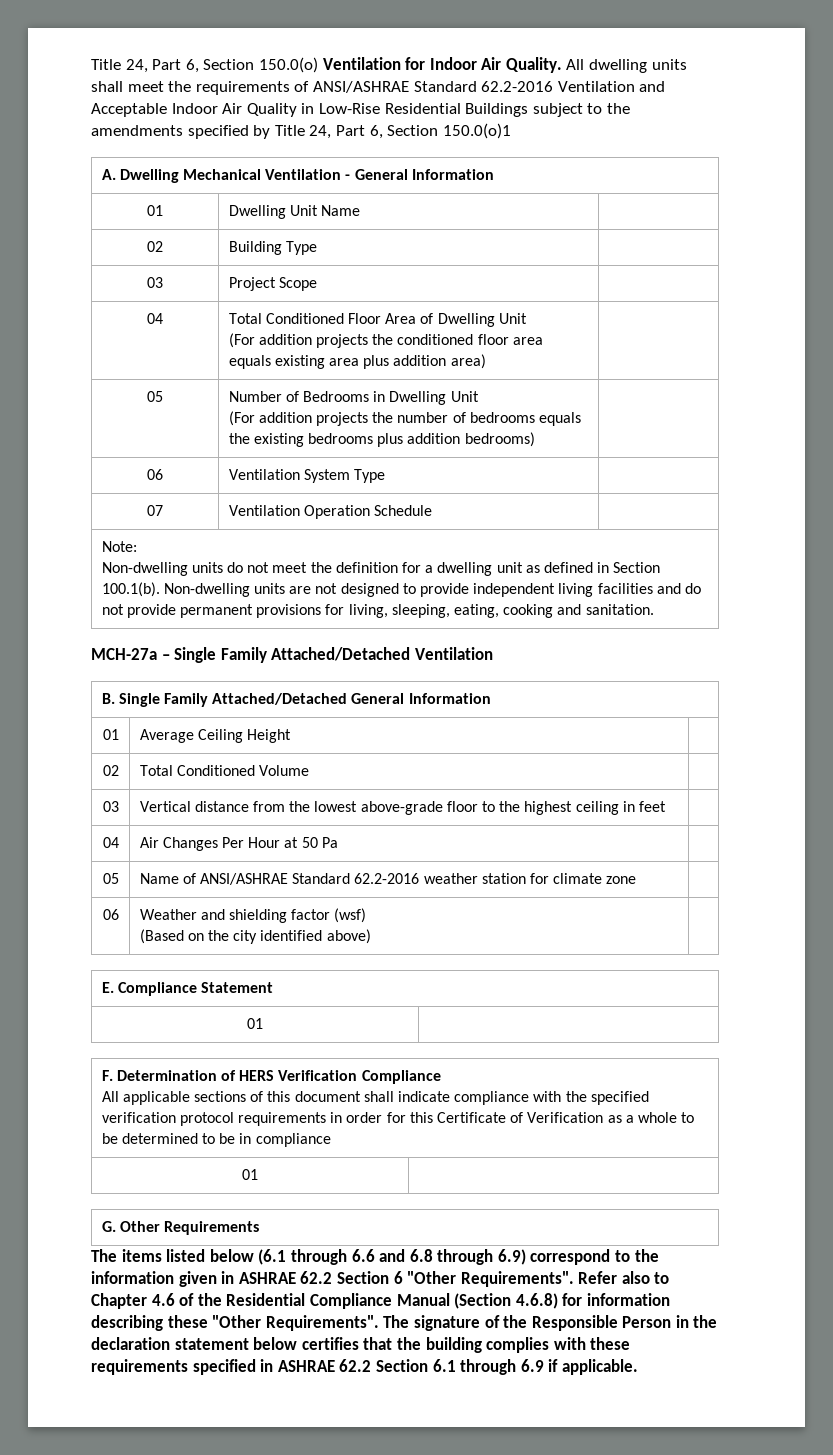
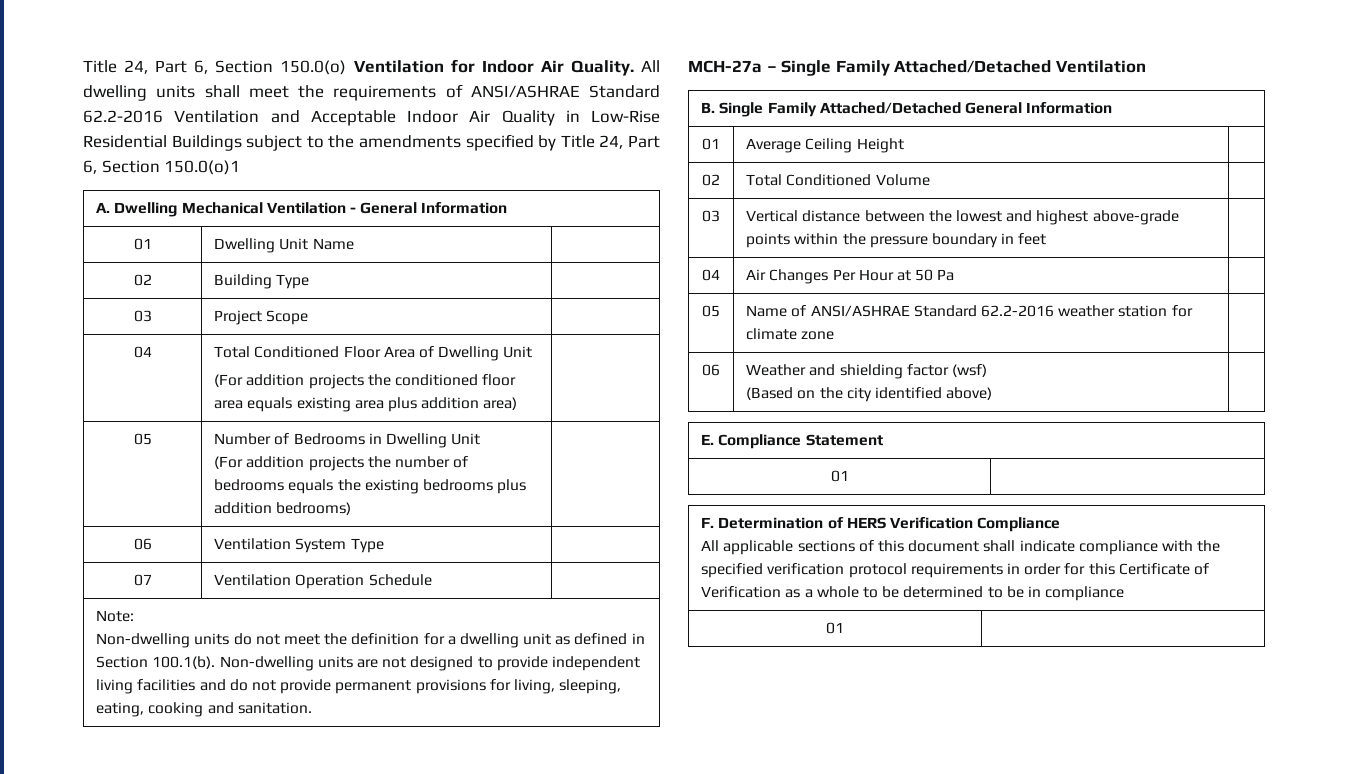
- 03 | Vertical distance from the lowest above-grade floor to the highest ceiling in feet |
+ 03 | Vertical distance between the lowest and highest above-grade points within the pressure boundary in feet |
- G. Other Requirements
- The items listed below (6.1 through 6.6 and 6.8 through 6.9) correspond to the information given in ASHRAE 62.2 Section 6 "Other Requirements". Refer also to Chapter 4.6 of the Residential Compliance Manual (Section 4.6.8) for information describing these "Other Requirements". The signature of the Responsible Person in the declaration statement below certifies that the building complies with these requirements specified in ASHRAE 62.2 Section 6.1 through 6.9 if applicable.

